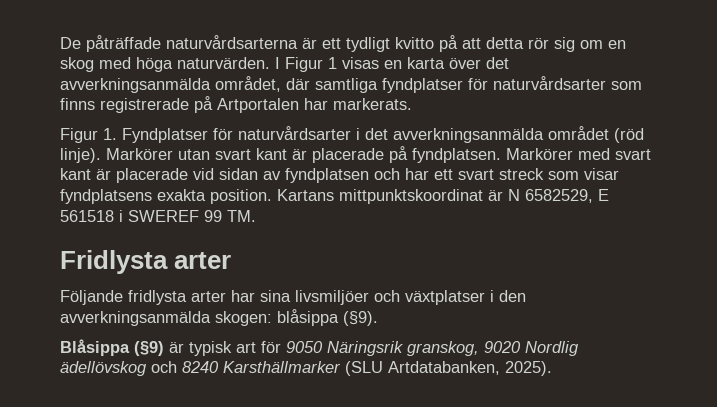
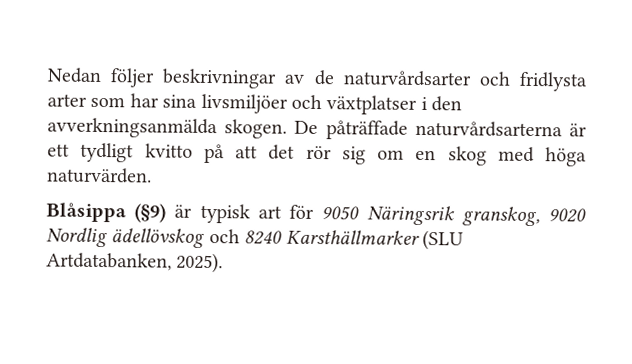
+ Nedan följer beskrivningar av de naturvårdsarter och fridlysta arter som har sina livsmiljöer och växtplatser i den avverkningsanmälda skogen.
- De påträffade naturvårdsarterna är ett tydligt kvitto på att detta rör sig om en skog med höga naturvärden. I Figur 1 visas en karta över det avverkningsanmälda området, där samtliga fyndplatser för naturvårdsarter som finns registrerade på Artportalen har markerats.
- Figur 1. Fyndplatser för naturvårdsarter i det avverkningsanmälda området (röd linje). Markörer utan svart kant är placerade på fyndplatsen. Markörer med svart kant är placerade vid sidan av fyndplatsen och har ett svart streck som visar fyndplatsens exakta position. Kartans mittpunktskoordinat är N 6582529, E 561518 i SWEREF 99 TM.
- Fridlysta arter
- Följande fridlysta arter har sina livsmiljöer och växtplatser i den avverkningsanmälda skogen: blåsippa (§9).
+ De påträffade naturvårdsarterna är ett tydligt kvitto på att det rör sig om en skog med höga naturvärden.

